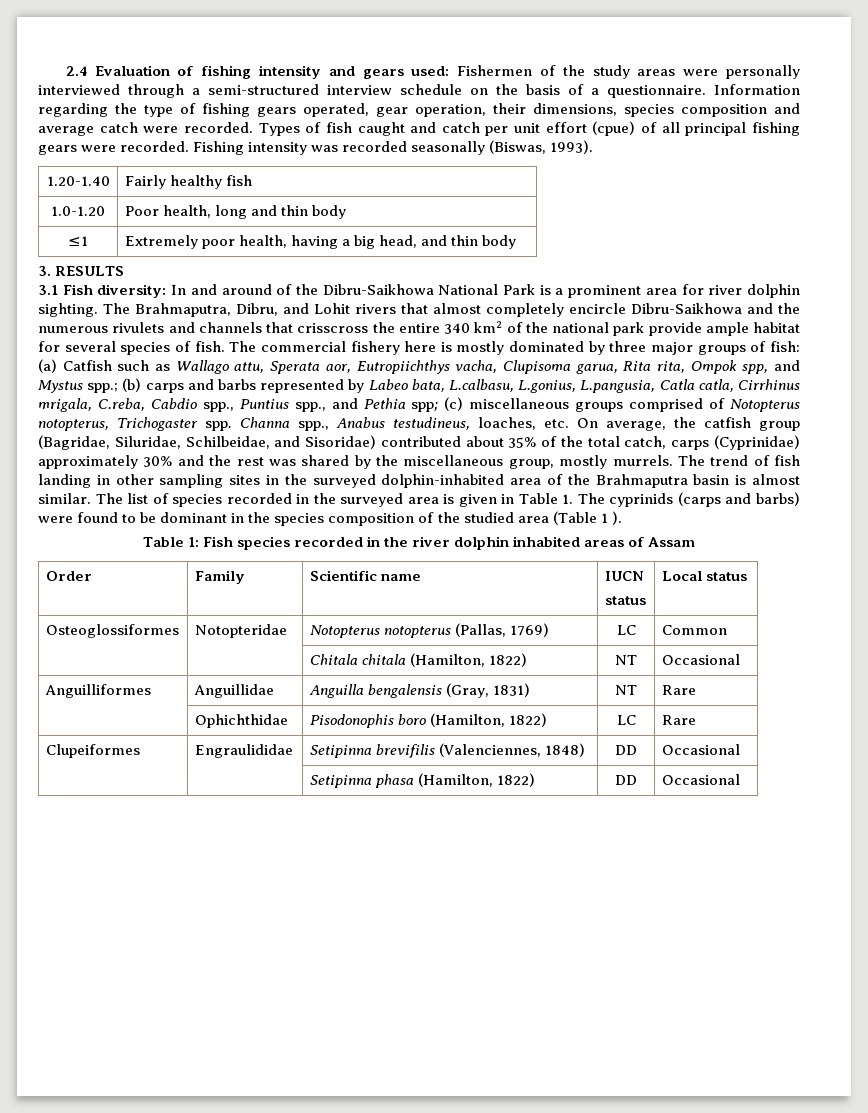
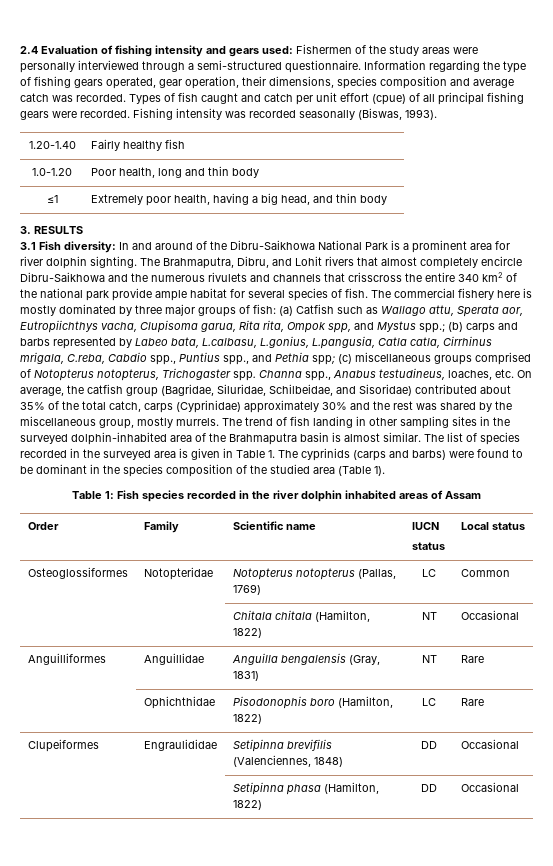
- 2.4 Evaluation of fishing intensity and gears used: Fishermen of the study areas were personally interviewed through a semi-structured interview schedule on the basis of a questionnaire.
+ 2.4 Evaluation of fishing intensity and gears used: Fishermen of the study areas were personally interviewed through a semi-structured questionnaire.
- Information regarding the type of fishing gears operated, gear operation, their dimensions, species composition and average catch were recorded.
+ Information regarding the type of fishing gears operated, gear operation, their dimensions, species composition and average catch was recorded.
- The list of species recorded in the surveyed area is given in Table 1. The cyprinids (carps and barbs) were found to be dominant in the species composition of the studied area (Table 1 ).
+ The list of species recorded in the surveyed area is given in Table 1. The cyprinids (carps and barbs) were found to be dominant in the species composition of the studied area (Table 1).

